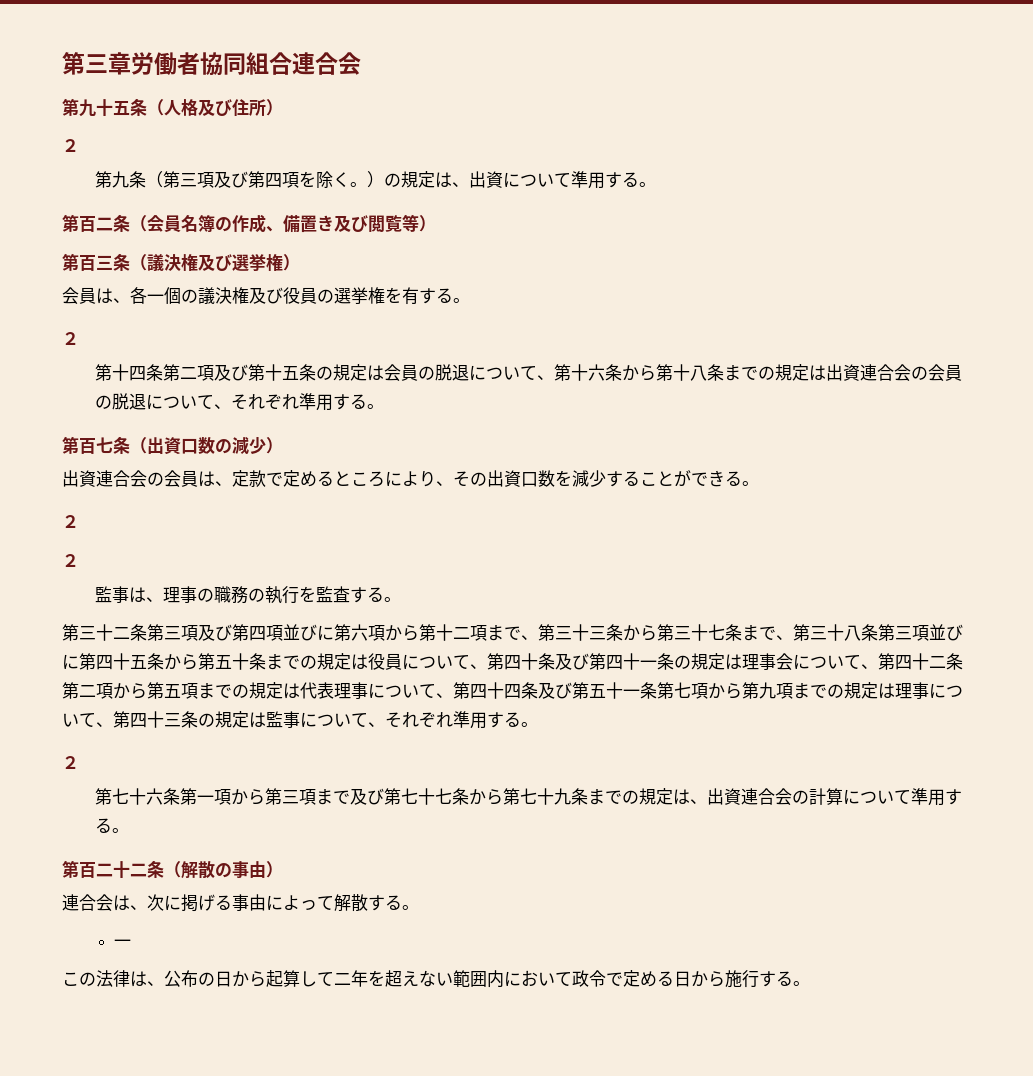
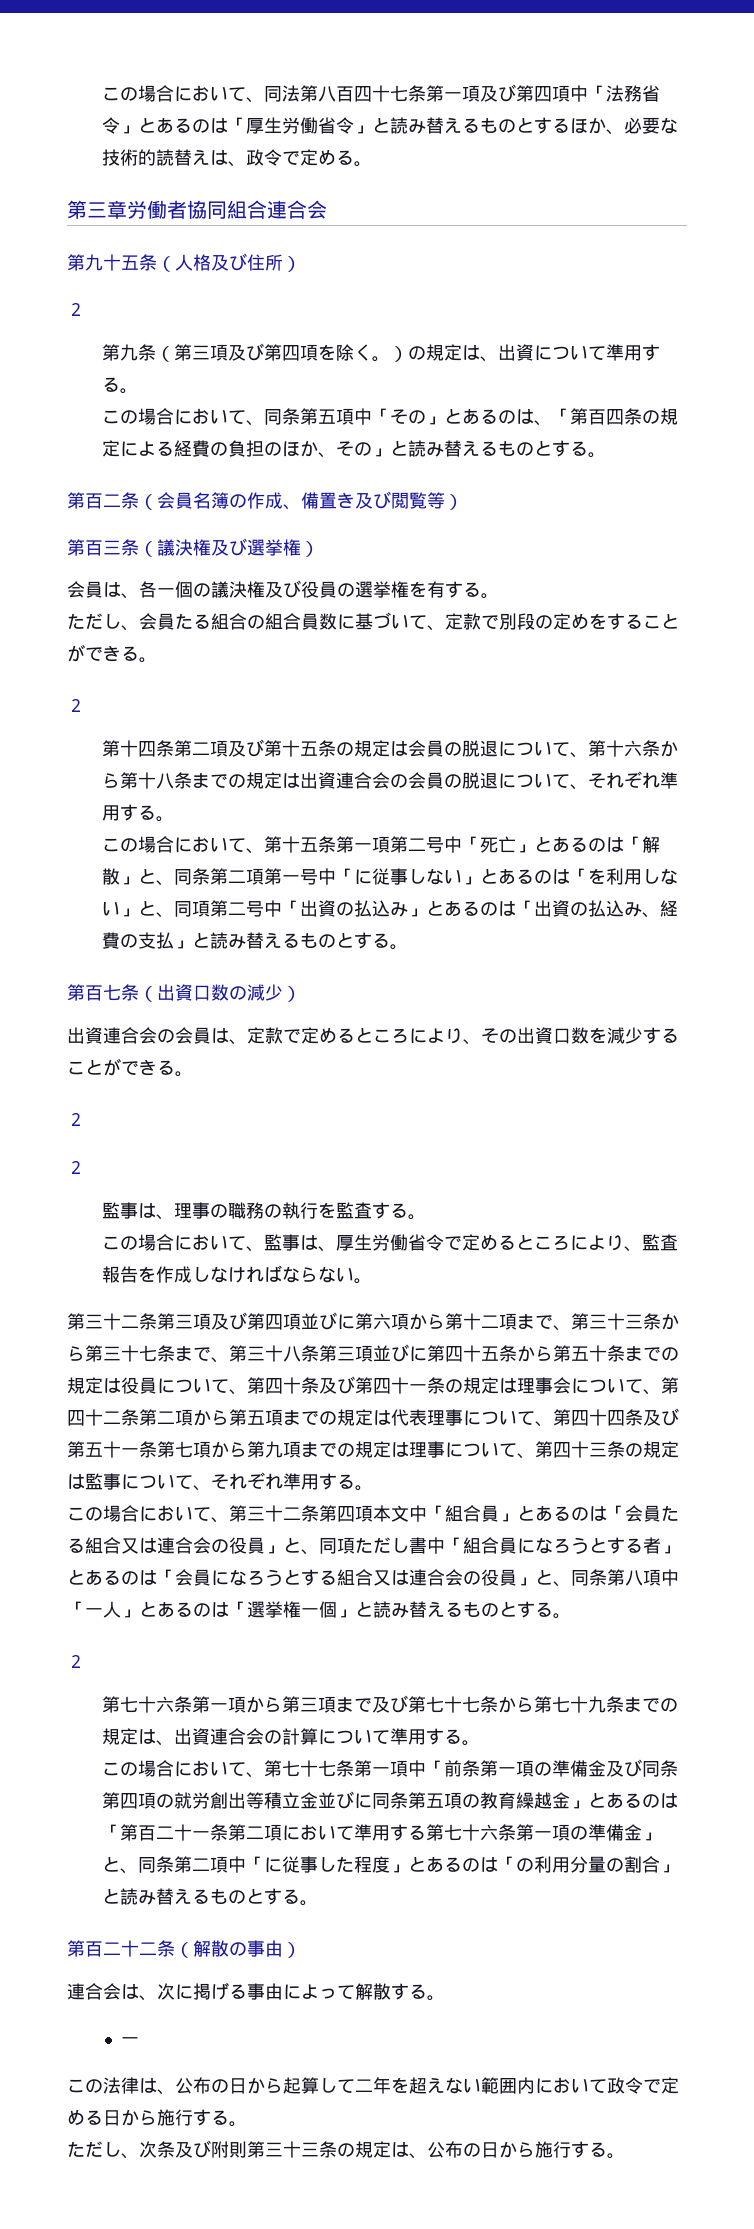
+ この場合において、同法第八百四十七条第一項及び第四項中「法務省令」とあるのは「厚生労働省令」と読み替えるものとするほか、必要な技術的読替えは、政令で定める。
+ この場合において、同条第五項中「その」とあるのは、「第百四条の規定による経費の負担のほか、その」と読み替えるものとする。
+ ただし、会員たる組合の組合員数に基づいて、定款で別段の定めをすることができる。
+ この場合において、第十五条第一項第二号中「死亡」とあるのは「解散」と、同条第二項第一号中「に従事しない」とあるのは「を利用しない」と、同項第二号中「出資の払込み」とあるのは「出資の払込み、経費の支払」と読み替えるものとする。
+ この場合において、監事は、厚生労働省令で定めるところにより、監査報告を作成しなければならない。
+ この場合において、第三十二条第四項本文中「組合員」とあるのは「会員たる組合又は連合会の役員」と、同項ただし書中「組合員になろうとする者」とあるのは「会員になろうとする組合又は連合会の役員」と、同条第八項中「一人」とあるのは「選挙権一個」と読み替えるものとする。
+ この場合において、第七十七条第一項中「前条第一項の準備金及び同条第四項の就労創出等積立金並びに同条第五項の教育繰越金」とあるのは「第百二十一条第二項において準用する第七十六条第一項の準備金」と、同条第二項中「に従事した程度」とあるのは「の利用分量の割合」と読み替えるものとする。
+ ただし、次条及び附則第三十三条の規定は、公布の日から施行する。

